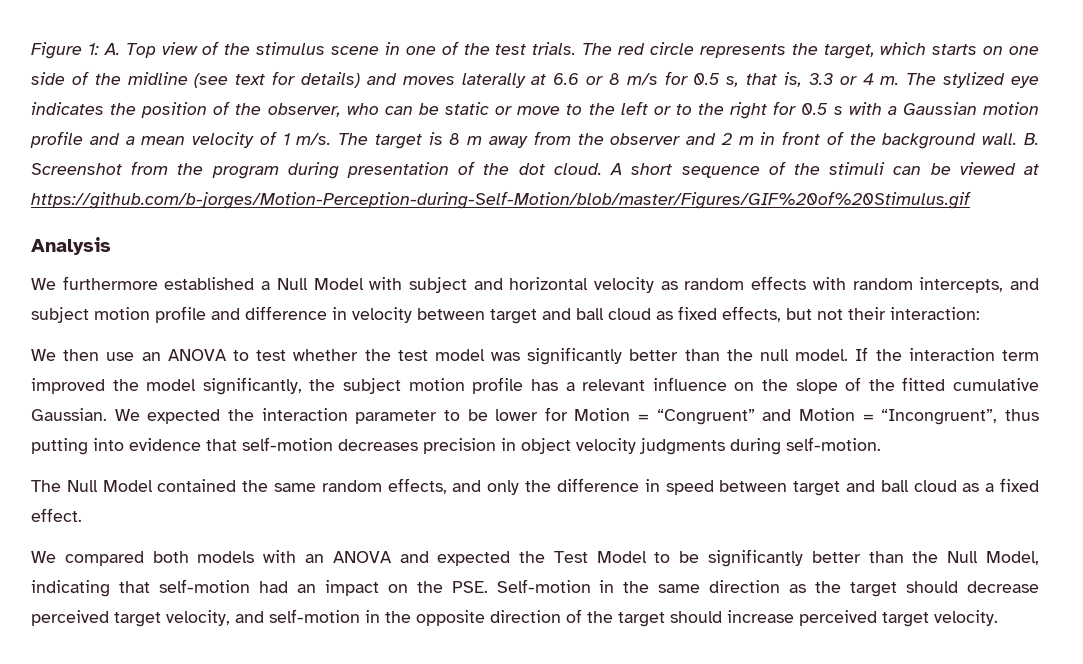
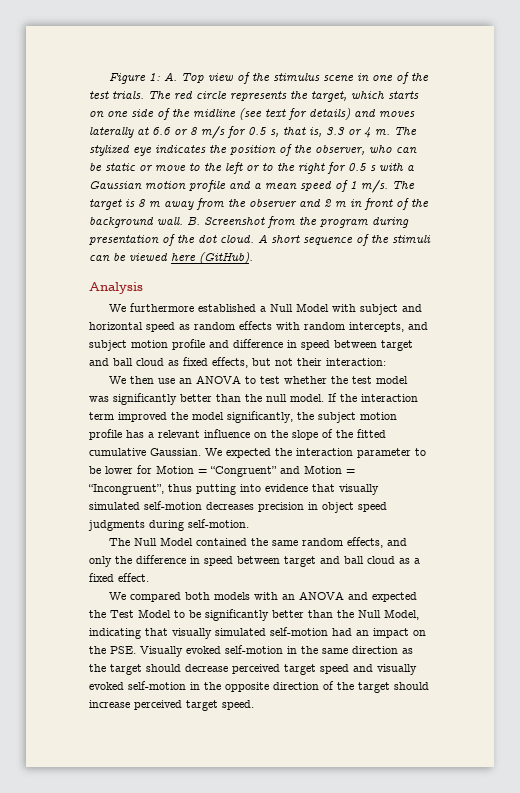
- The stylized eye indicates the position of the observer, who can be static or move to the left or to the right for 0.5 s with a Gaussian motion profile and a mean velocity of 1 m/s.
+ The stylized eye indicates the position of the observer, who can be static or move to the left or to the right for 0.5 s with a Gaussian motion profile and a mean speed of 1 m/s.
- A short sequence of the stimuli can be viewed at https://github.com/b-jorges/Motion-Perception-during-Self-Motion/blob/master/Figures/GIF%20of%20Stimulus.gif
+ A short sequence of the stimuli can be viewed here (GitHub).
- We furthermore established a Null Model with subject and horizontal velocity as random effects with random intercepts, and subject motion profile and difference in velocity between target and ball cloud as fixed effects, but not their interaction:
+ We furthermore established a Null Model with subject and horizontal speed as random effects with random intercepts, and subject motion profile and difference in speed between target and ball cloud as fixed effects, but not their interaction:
- We expected the interaction parameter to be lower for Motion = “Congruent” and Motion = “Incongruent”, thus putting into evidence that self-motion decreases precision in object velocity judgments during self-motion.
+ We expected the interaction parameter to be lower for Motion = “Congruent” and Motion = “Incongruent”, thus putting into evidence that visually simulated self-motion decreases precision in object speed judgments during self-motion.
- We compared both models with an ANOVA and expected the Test Model to be significantly better than the Null Model, indicating that self-motion had an impact on the PSE. Self-motion in the same direction as the target should decrease perceived target velocity, and self-motion in the opposite direction of the target should increase perceived target velocity.
+ We compared both models with an ANOVA and expected the Test Model to be significantly better than the Null Model, indicating that visually simulated self-motion had an impact on the PSE. Visually evoked self-motion in the same direction as the target should decrease perceived target speed and visually evoked self-motion in the opposite direction of the target should increase perceived target speed.

